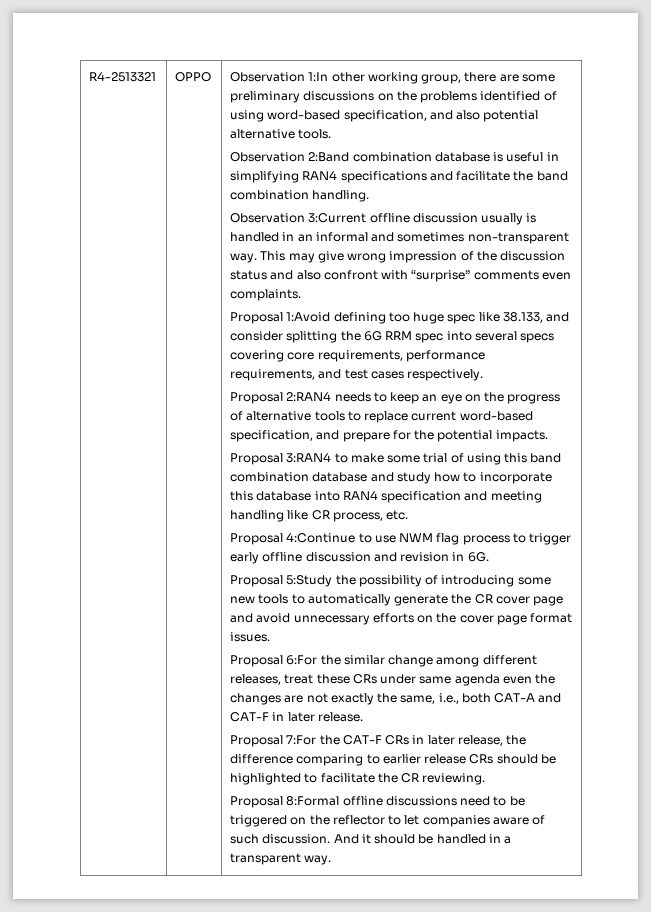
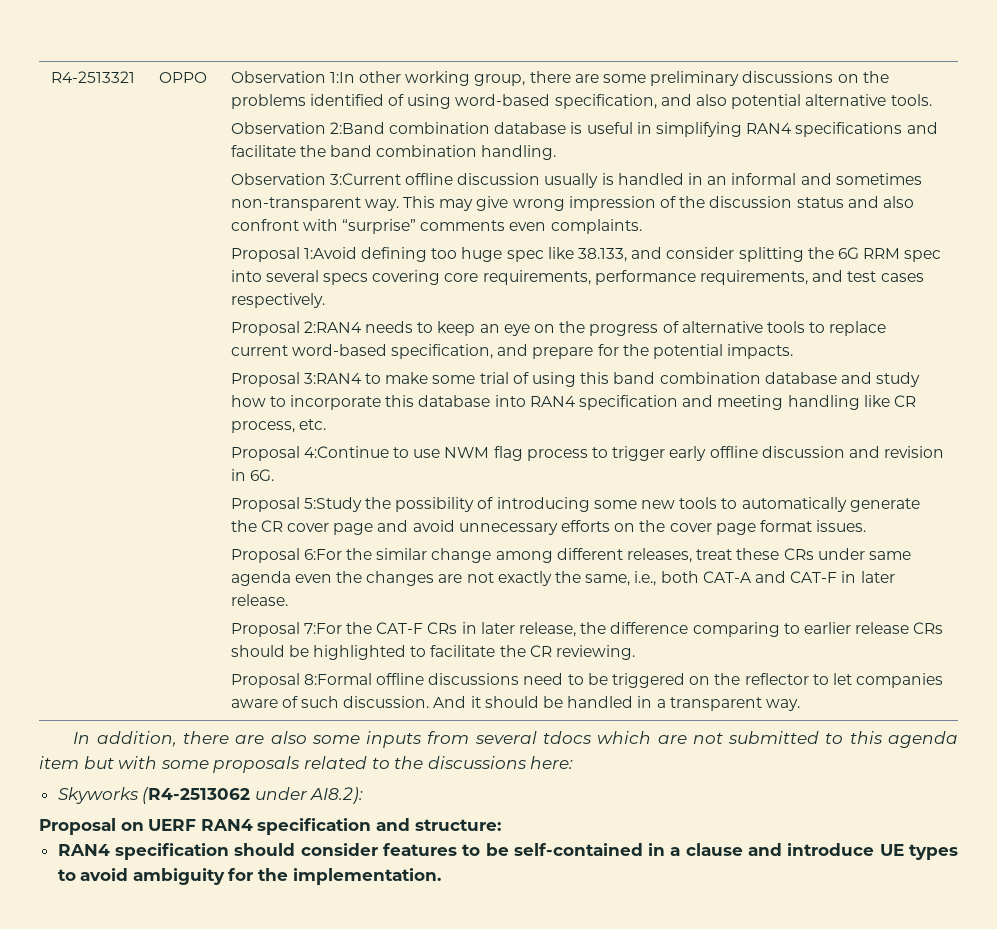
+ In addition, there are also some inputs from several tdocs which are not submitted to this agenda item but with some proposals related to the discussions here:
+ Skyworks (R4-2513062 under AI8.2):
+ Proposal on UERF RAN4 specification and structure:
+ RAN4 specification should consider features to be self-contained in a clause and introduce UE types to avoid ambiguity for the implementation.

